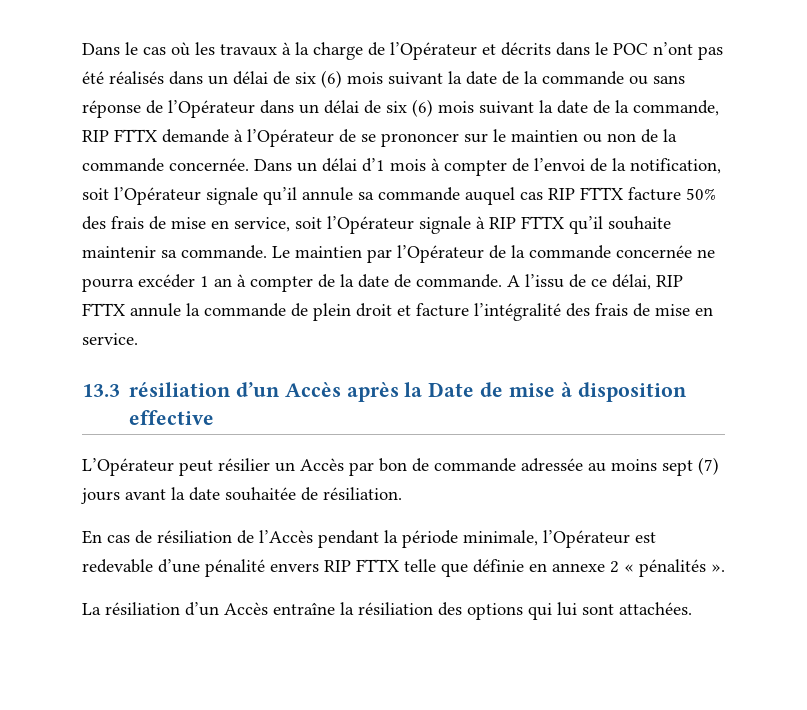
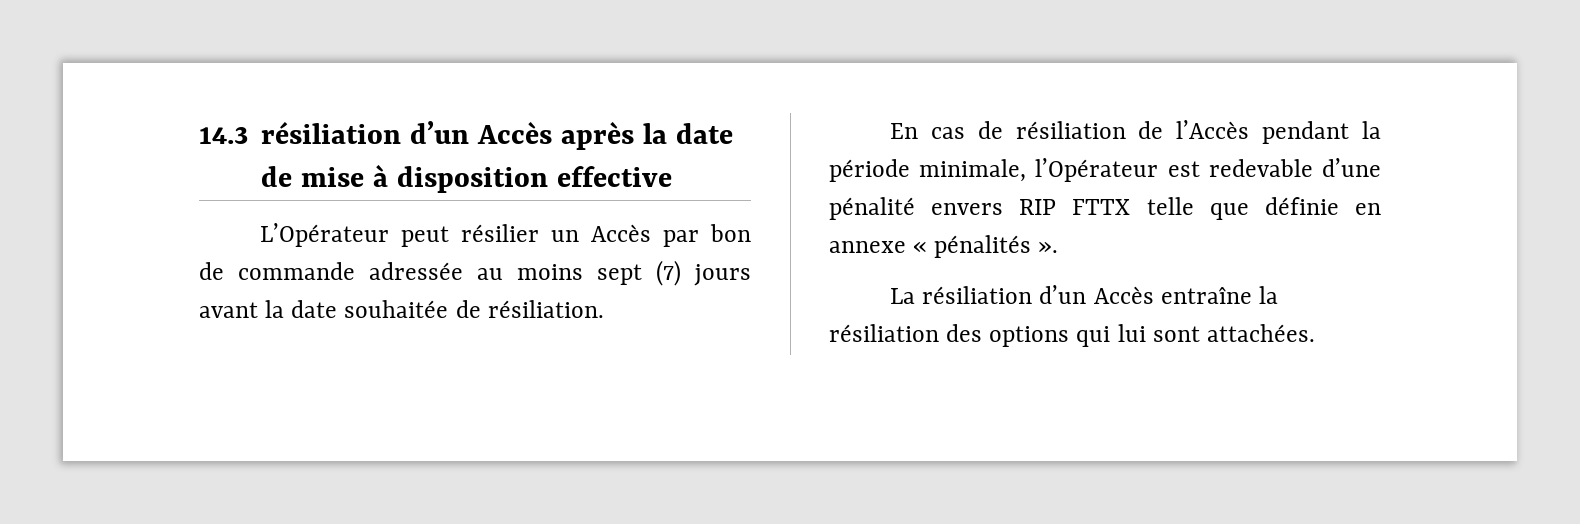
- Dans le cas où les travaux à la charge de l’Opérateur et décrits dans le POC n’ont pas été réalisés dans un délai de six (6) mois suivant la date de la commande ou sans réponse de l’Opérateur dans un délai de six (6) mois suivant la date de la commande, RIP FTTX demande à l’Opérateur de se prononcer sur le maintien ou non de la commande concernée. Dans un délai d’1 mois à compter de l’envoi de la notification, soit l’Opérateur signale qu’il annule sa commande auquel cas RIP FTTX facture 50% des frais de mise en service, soit l’Opérateur signale à RIP FTTX qu’il souhaite maintenir sa commande. Le maintien par l’Opérateur de la commande concernée ne pourra excéder 1 an à compter de la date de commande. A l’issu de ce délai, RIP FTTX annule la commande de plein droit et facture l’intégralité des frais de mise en service.
- 13.3 résiliation d’un Accès après la Date de mise à disposition effective
+ 14.3 résiliation d’un Accès après la date de mise à disposition effective
- En cas de résiliation de l’Accès pendant la période minimale, l’Opérateur est redevable d’une pénalité envers RIP FTTX telle que définie en annexe 2 « pénalités ».
+ En cas de résiliation de l’Accès pendant la période minimale, l’Opérateur est redevable d’une pénalité envers RIP FTTX telle que définie en annexe « pénalités ».

